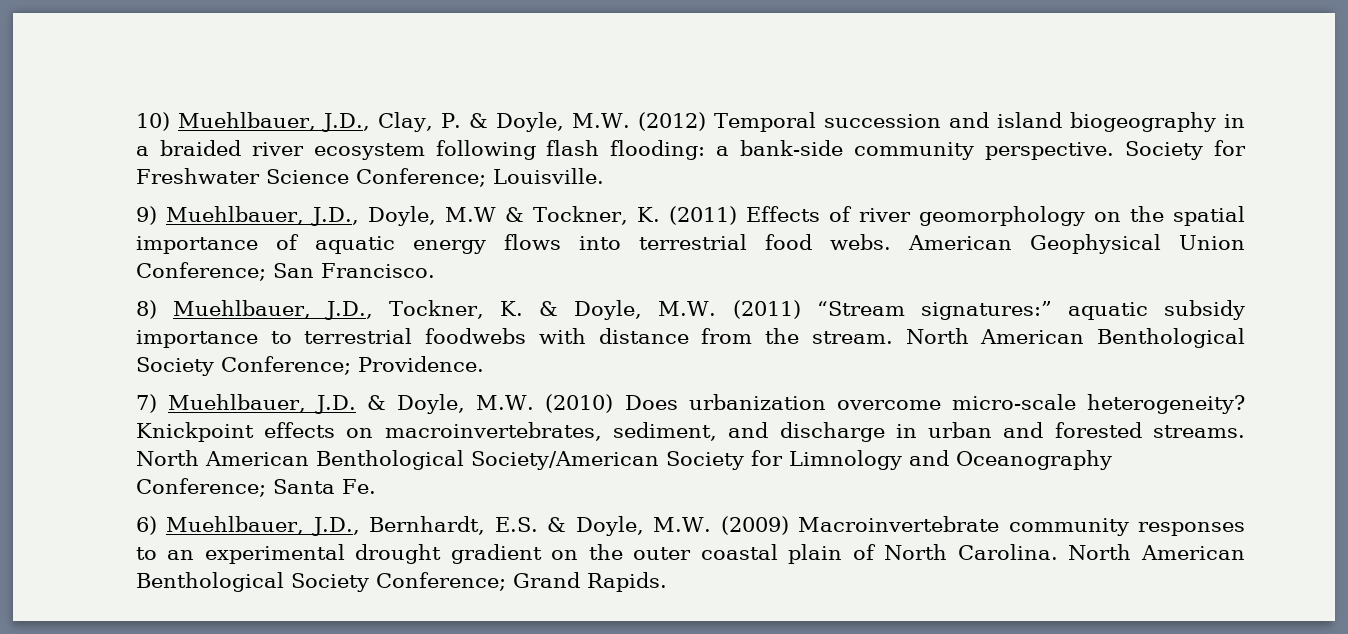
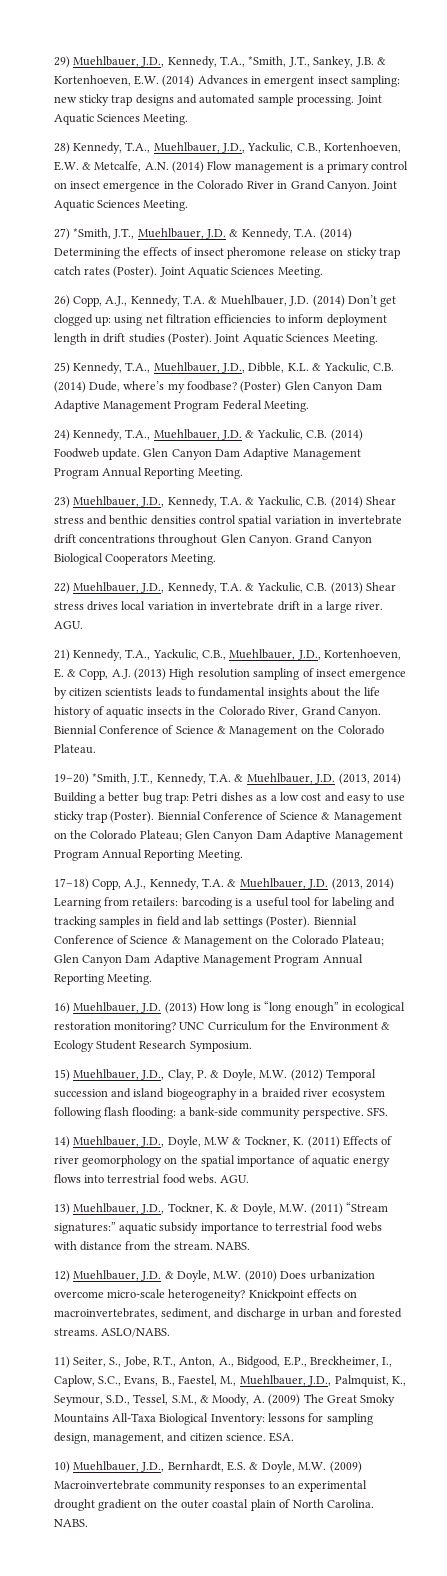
- 10) Muehlbauer, J.D., Clay, P. & Doyle, M.W. (2012) Temporal succession and island biogeography in a braided river ecosystem following flash flooding: a bank-side community perspective.
+ 29) Muehlbauer, J.D., Kennedy, T.A., *Smith, J.T., Sankey, J.B. & Kortenhoeven, E.W. (2014) Advances in emergent insect sampling: new sticky trap designs and automated sample processing. Joint Aquatic Sciences Meeting.
+ 28) Kennedy, T.A., Muehlbauer, J.D., Yackulic, C.B., Kortenhoeven, E.W. & Metcalfe, A.N. (2014) Flow management is a primary control on insect emergence in the Colorado River in Grand Canyon. Joint Aquatic Sciences Meeting.
+ 27) *Smith, J.T., Muehlbauer, J.D. & Kennedy, T.A. (2014) Determining the effects of insect pheromone release on sticky trap catch rates (Poster). Joint Aquatic Sciences Meeting.
+ 26) Copp, A.J., Kennedy, T.A. & Muehlbauer, J.D. (2014) Don’t get clogged up: using net filtration efficiencies to inform deployment length in drift studies (Poster). Joint Aquatic Sciences Meeting.
+ 25) Kennedy, T.A., Muehlbauer, J.D., Dibble, K.L. & Yackulic, C.B. (2014) Dude, where’s my foodbase? (Poster) Glen Canyon Dam Adaptive Management Program Federal Meeting.
+ 24) Kennedy, T.A., Muehlbauer, J.D. & Yackulic, C.B. (2014) Foodweb update. Glen Canyon Dam Adaptive Management Program Annual Reporting Meeting.
+ 23) Muehlbauer, J.D., Kennedy, T.A. & Yackulic, C.B. (2014) Shear stress and benthic densities control spatial variation in invertebrate drift concentrations throughout Glen Canyon. Grand Canyon Biological Cooperators Meeting.
+ 22) Muehlbauer, J.D., Kennedy, T.A. & Yackulic, C.B. (2013) Shear stress drives local variation in invertebrate drift in a large river. AGU.
+ 21) Kennedy, T.A., Yackulic, C.B., Muehlbauer, J.D., Kortenhoeven, E. & Copp, A.J. (2013) High resolution sampling of insect emergence by citizen scientists leads to fundamental insights about the life history of aquatic insects in the Colorado River, Grand Canyon. Biennial Conference of Science & Management on the Colorado Plateau.
+ 19–20) *Smith, J.T., Kennedy, T.A. & Muehlbauer, J.D. (2013, 2014) Building a better bug trap: Petri dishes as a low cost and easy to use sticky trap (Poster). Biennial Conference of Science & Management on the Colorado Plateau; Glen Canyon Dam Adaptive Management Program Annual Reporting Meeting.
+ 17–18) Copp, A.J., Kennedy, T.A. & Muehlbauer, J.D. (2013, 2014) Learning from retailers: barcoding is a useful tool for labeling and tracking samples in field and lab settings (Poster). Biennial Conference of Science & Management on the Colorado Plateau; Glen Canyon Dam Adaptive Management Program Annual Reporting Meeting.
+ 16) Muehlbauer, J.D. (2013) How long is “long enough” in ecological restoration monitoring? UNC Curriculum for the Environment & Ecology Student Research Symposium.
+ 15) Muehlbauer, J.D., Clay, P. & Doyle, M.W. (2012) Temporal succession and island biogeography in a braided river ecosystem following flash flooding: a bank-side community perspective.
- Society for Freshwater Science Conference; Louisville.
- 9) Muehlbauer, J.D., Doyle, M.W & Tockner, K. (2011) Effects of river geomorphology on the spatial importance of aquatic energy flows into terrestrial food webs. American Geophysical Union Conference; San Francisco.
- 8) Muehlbauer, J.D., Tockner, K. & Doyle, M.W. (2011) “Stream signatures:” aquatic subsidy importance to terrestrial foodwebs with distance from the stream. North American Benthological Society Conference; Providence.
- 7) Muehlbauer, J.D. & Doyle, M.W. (2010) Does urbanization overcome micro-scale heterogeneity?
+ SFS.
+ 14) Muehlbauer, J.D., Doyle, M.W & Tockner, K. (2011) Effects of river geomorphology on the spatial importance of aquatic energy flows into terrestrial food webs. AGU.
+ 13) Muehlbauer, J.D., Tockner, K. & Doyle, M.W. (2011) “Stream signatures:” aquatic subsidy importance to terrestrial food webs with distance from the stream. NABS.
+ 12) Muehlbauer, J.D. & Doyle, M.W. (2010) Does urbanization overcome micro-scale heterogeneity?
- North American Benthological Society/American Society for Limnology and Oceanography Conference; Santa Fe.
- 6) Muehlbauer, J.D., Bernhardt, E.S. & Doyle, M.W. (2009) Macroinvertebrate community responses to an experimental drought gradient on the outer coastal plain of North Carolina. North American Benthological Society Conference; Grand Rapids.
+ ASLO/NABS.
+ 11) Seiter, S., Jobe, R.T., Anton, A., Bidgood, E.P., Breckheimer, I., Caplow, S.C., Evans, B., Faestel, M., Muehlbauer, J.D., Palmquist, K., Seymour, S.D., Tessel, S.M., & Moody, A. (2009) The Great Smoky Mountains All-Taxa Biological Inventory: lessons for sampling design, management, and citizen science. ESA.
+ 10) Muehlbauer, J.D., Bernhardt, E.S. & Doyle, M.W. (2009) Macroinvertebrate community responses to an experimental drought gradient on the outer coastal plain of North Carolina. NABS.

